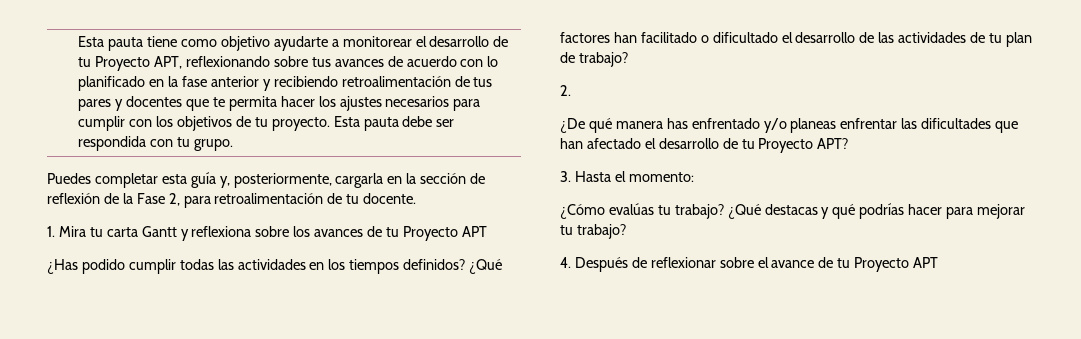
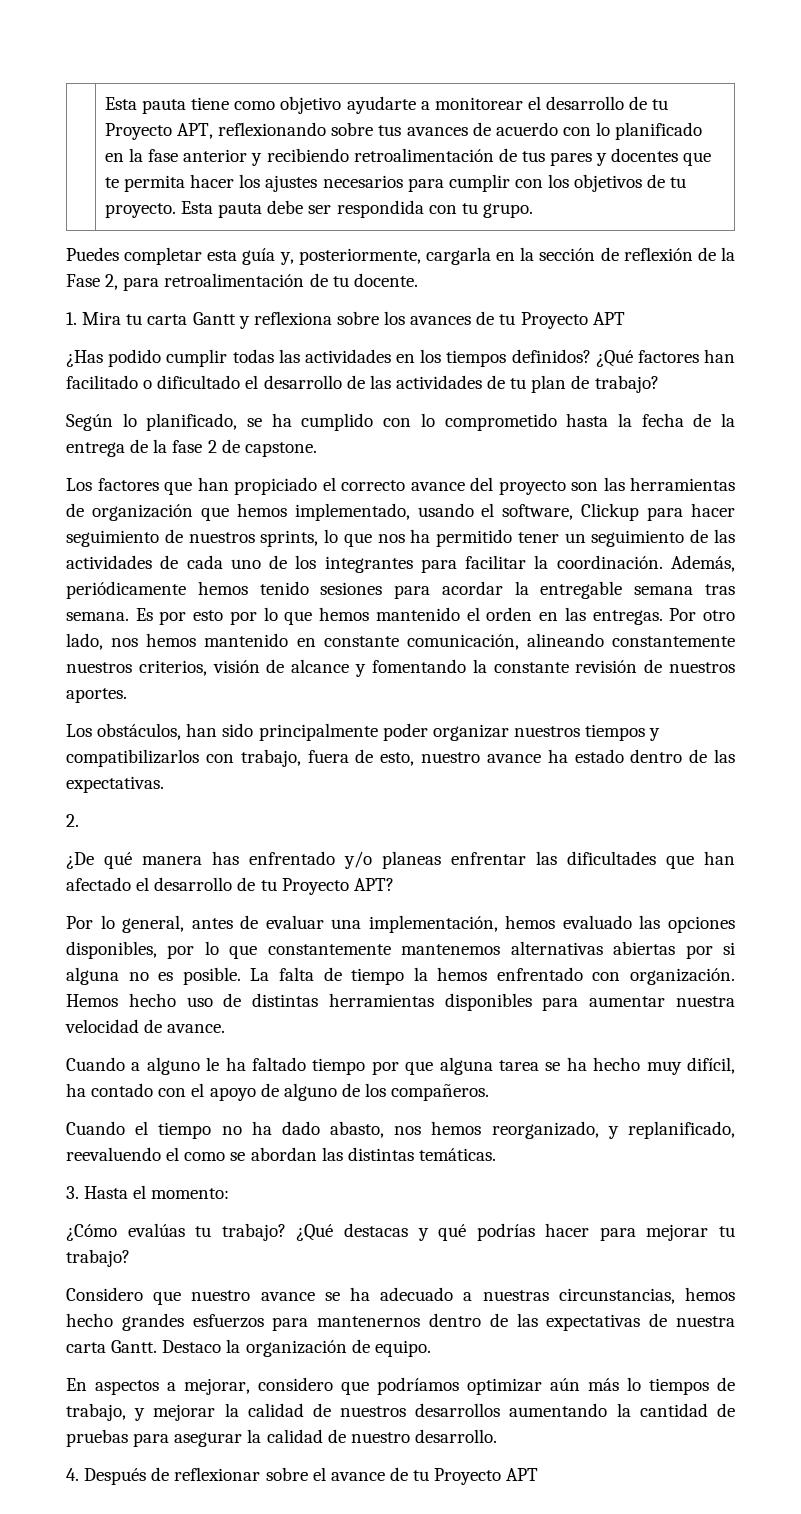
+ Según lo planificado, se ha cumplido con lo comprometido hasta la fecha de la entrega de la fase 2 de capstone.
+ Los factores que han propiciado el correcto avance del proyecto son las herramientas de organización que hemos implementado, usando el software, Clickup para hacer seguimiento de nuestros sprints, lo que nos ha permitido tener un seguimiento de las actividades de cada uno de los integrantes para facilitar la coordinación. Además, periódicamente hemos tenido sesiones para acordar la entregable semana tras semana. Es por esto por lo que hemos mantenido el orden en las entregas. Por otro lado, nos hemos mantenido en constante comunicación, alineando constantemente nuestros criterios, visión de alcance y fomentando la constante revisión de nuestros aportes.
+ Los obstáculos, han sido principalmente poder organizar nuestros tiempos y compatibilizarlos con trabajo, fuera de esto, nuestro avance ha estado dentro de las expectativas.
+ Por lo general, antes de evaluar una implementación, hemos evaluado las opciones disponibles, por lo que constantemente mantenemos alternativas abiertas por si alguna no es posible. La falta de tiempo la hemos enfrentado con organización. Hemos hecho uso de distintas herramientas disponibles para aumentar nuestra velocidad de avance.
+ Cuando a alguno le ha faltado tiempo por que alguna tarea se ha hecho muy difícil, ha contado con el apoyo de alguno de los compañeros.
+ Cuando el tiempo no ha dado abasto, nos hemos reorganizado, y replanificado, reevaluendo el como se abordan las distintas temáticas.
+ Considero que nuestro avance se ha adecuado a nuestras circunstancias, hemos hecho grandes esfuerzos para mantenernos dentro de las expectativas de nuestra carta Gantt. Destaco la organización de equipo.
+ En aspectos a mejorar, considero que podríamos optimizar aún más lo tiempos de trabajo, y mejorar la calidad de nuestros desarrollos aumentando la cantidad de pruebas para asegurar la calidad de nuestro desarrollo.

